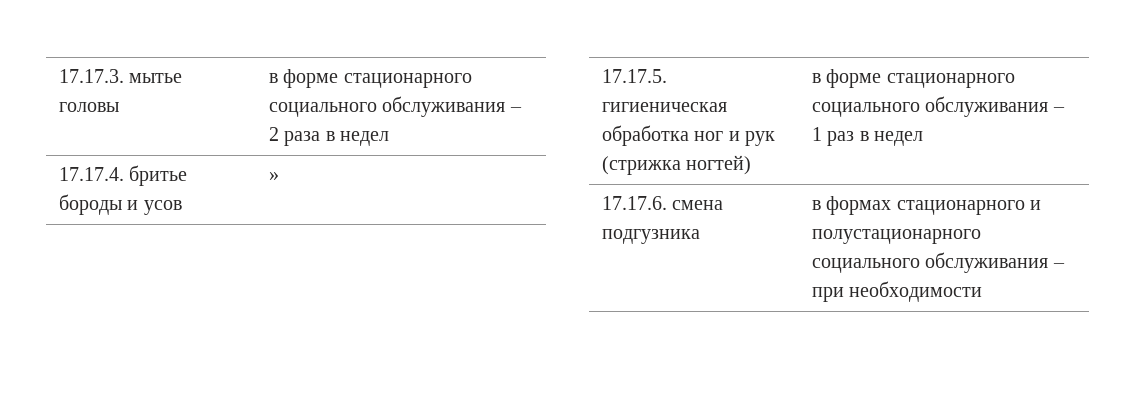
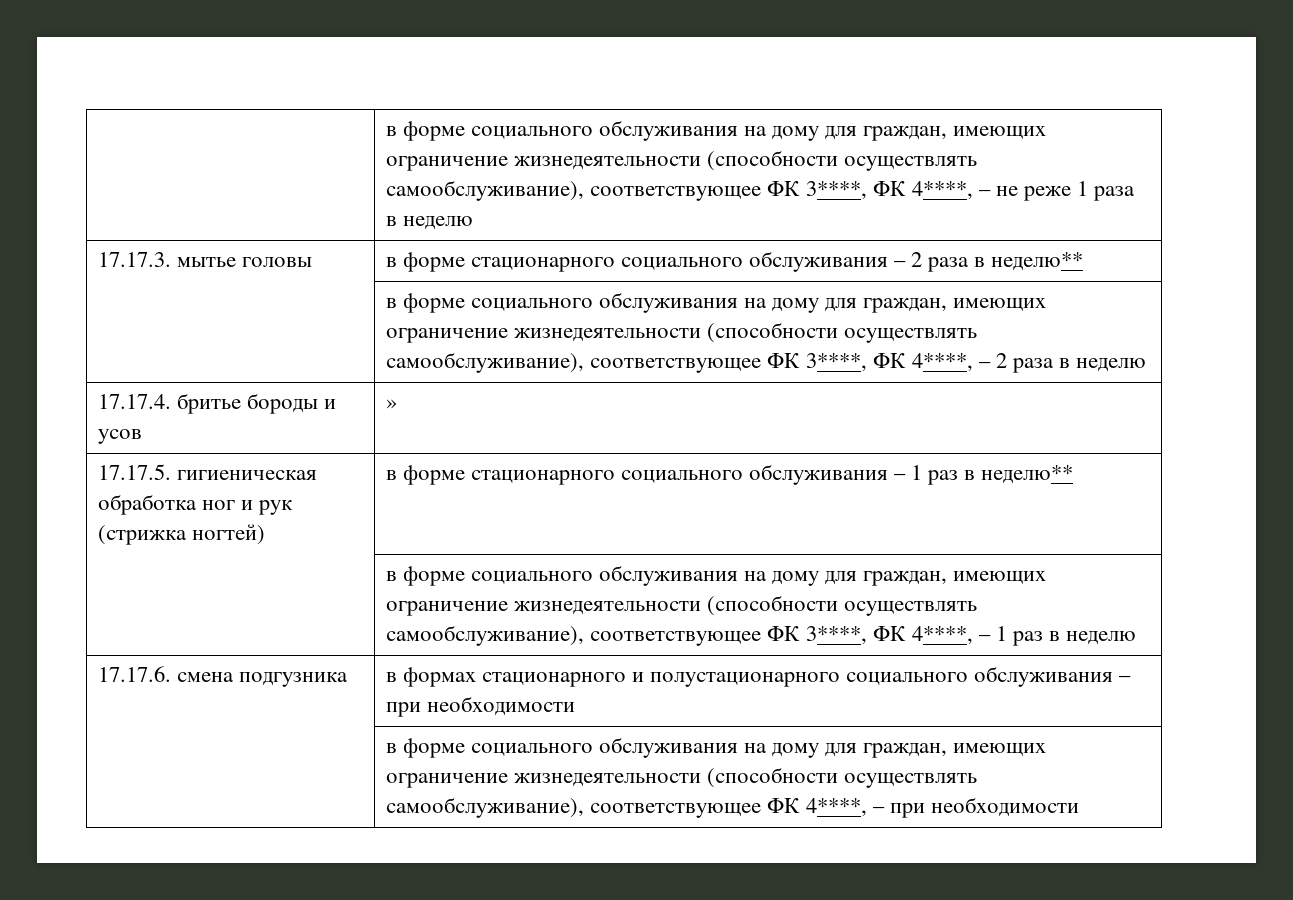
+ | в форме социального обслуживания на дому для граждан, имеющих ограничение жизнедеятельности (способности осуществлять самообслуживание), соответствующее ФК 3****, ФК 4****, – не реже 1 раза в неделю
- 17.17.3. мытье головы | в форме стационарного социального обслуживания – 2 раза в недел
+ 17.17.3. мытье головы | в форме стационарного социального обслуживания – 2 раза в неделю**
+ | в форме социального обслуживания на дому для граждан, имеющих ограничение жизнедеятельности (способности осуществлять самообслуживание), соответствующее ФК 3****, ФК 4****, – 2 раза в неделю
- 17.17.5. гигиеническая обработка ног и рук (стрижка ногтей) | в форме стационарного социального обслуживания – 1 раз в недел
+ 17.17.5. гигиеническая обработка ног и рук (стрижка ногтей) | в форме стационарного социального обслуживания – 1 раз в неделю**
+ | в форме социального обслуживания на дому для граждан, имеющих ограничение жизнедеятельности (способности осуществлять самообслуживание), соответствующее ФК 3****, ФК 4****, – 1 раз в неделю
+ | в форме социального обслуживания на дому для граждан, имеющих ограничение жизнедеятельности (способности осуществлять самообслуживание), соответствующее ФК 4****, – при необходимости

